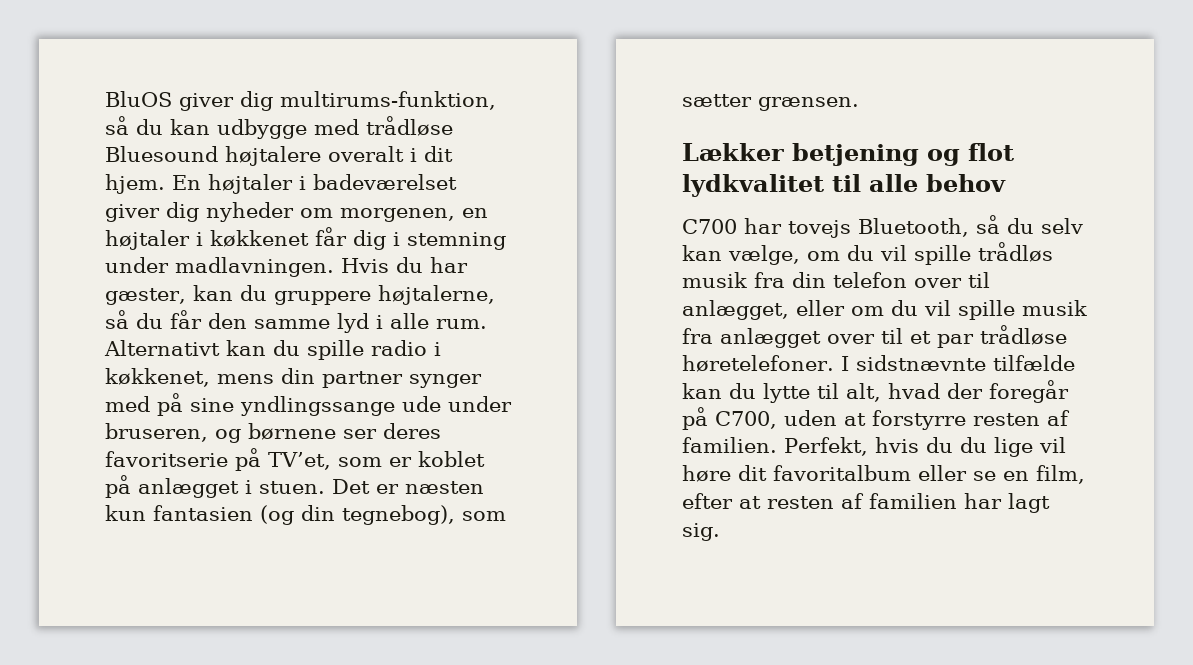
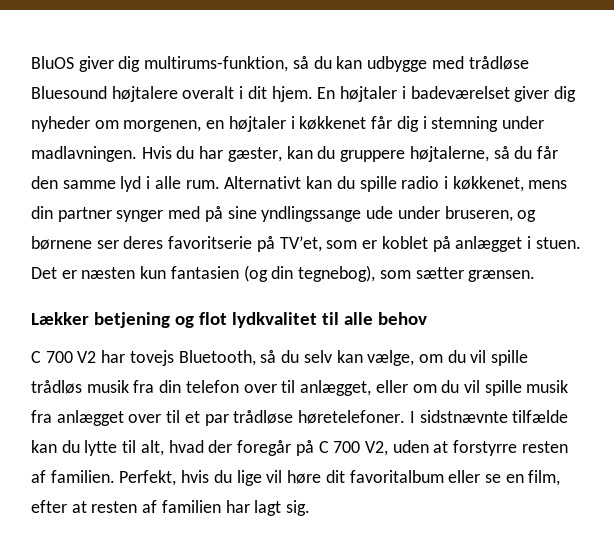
- C700 har tovejs Bluetooth, så du selv kan vælge, om du vil spille trådløs musik fra din telefon over til anlægget, eller om du vil spille musik fra anlægget over til et par trådløse høretelefoner.
+ C 700 V2 har tovejs Bluetooth, så du selv kan vælge, om du vil spille trådløs musik fra din telefon over til anlægget, eller om du vil spille musik fra anlægget over til et par trådløse høretelefoner.
- I sidstnævnte tilfælde kan du lytte til alt, hvad der foregår på C700, uden at forstyrre resten af familien.
+ I sidstnævnte tilfælde kan du lytte til alt, hvad der foregår på C 700 V2, uden at forstyrre resten af familien.
- Perfekt, hvis du du lige vil høre dit favoritalbum eller se en film, efter at resten af familien har lagt sig.
+ Perfekt, hvis du lige vil høre dit favoritalbum eller se en film, efter at resten af familien har lagt sig.

